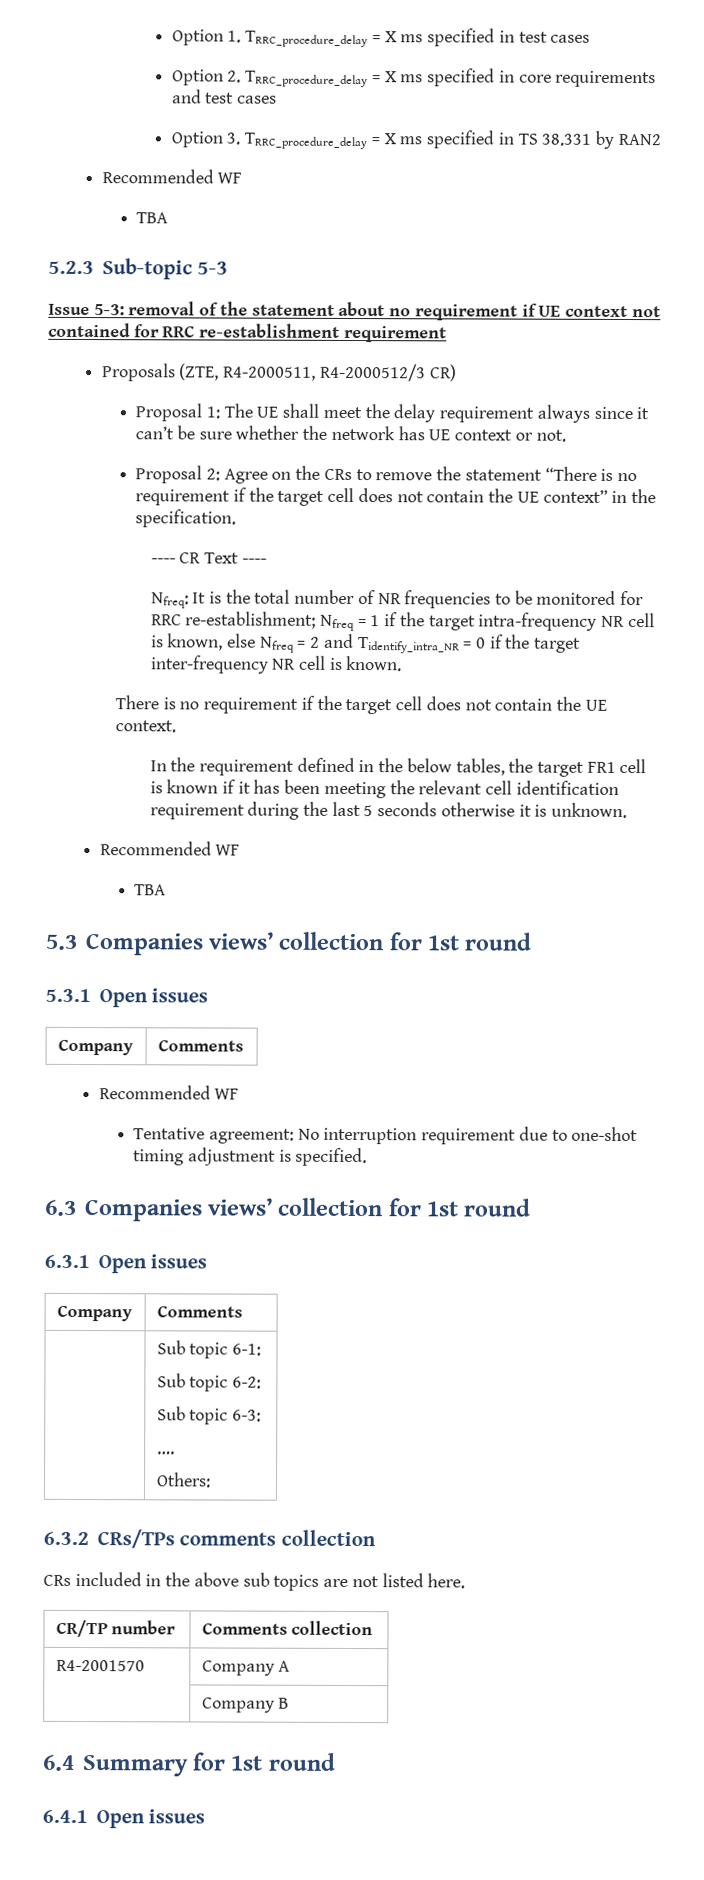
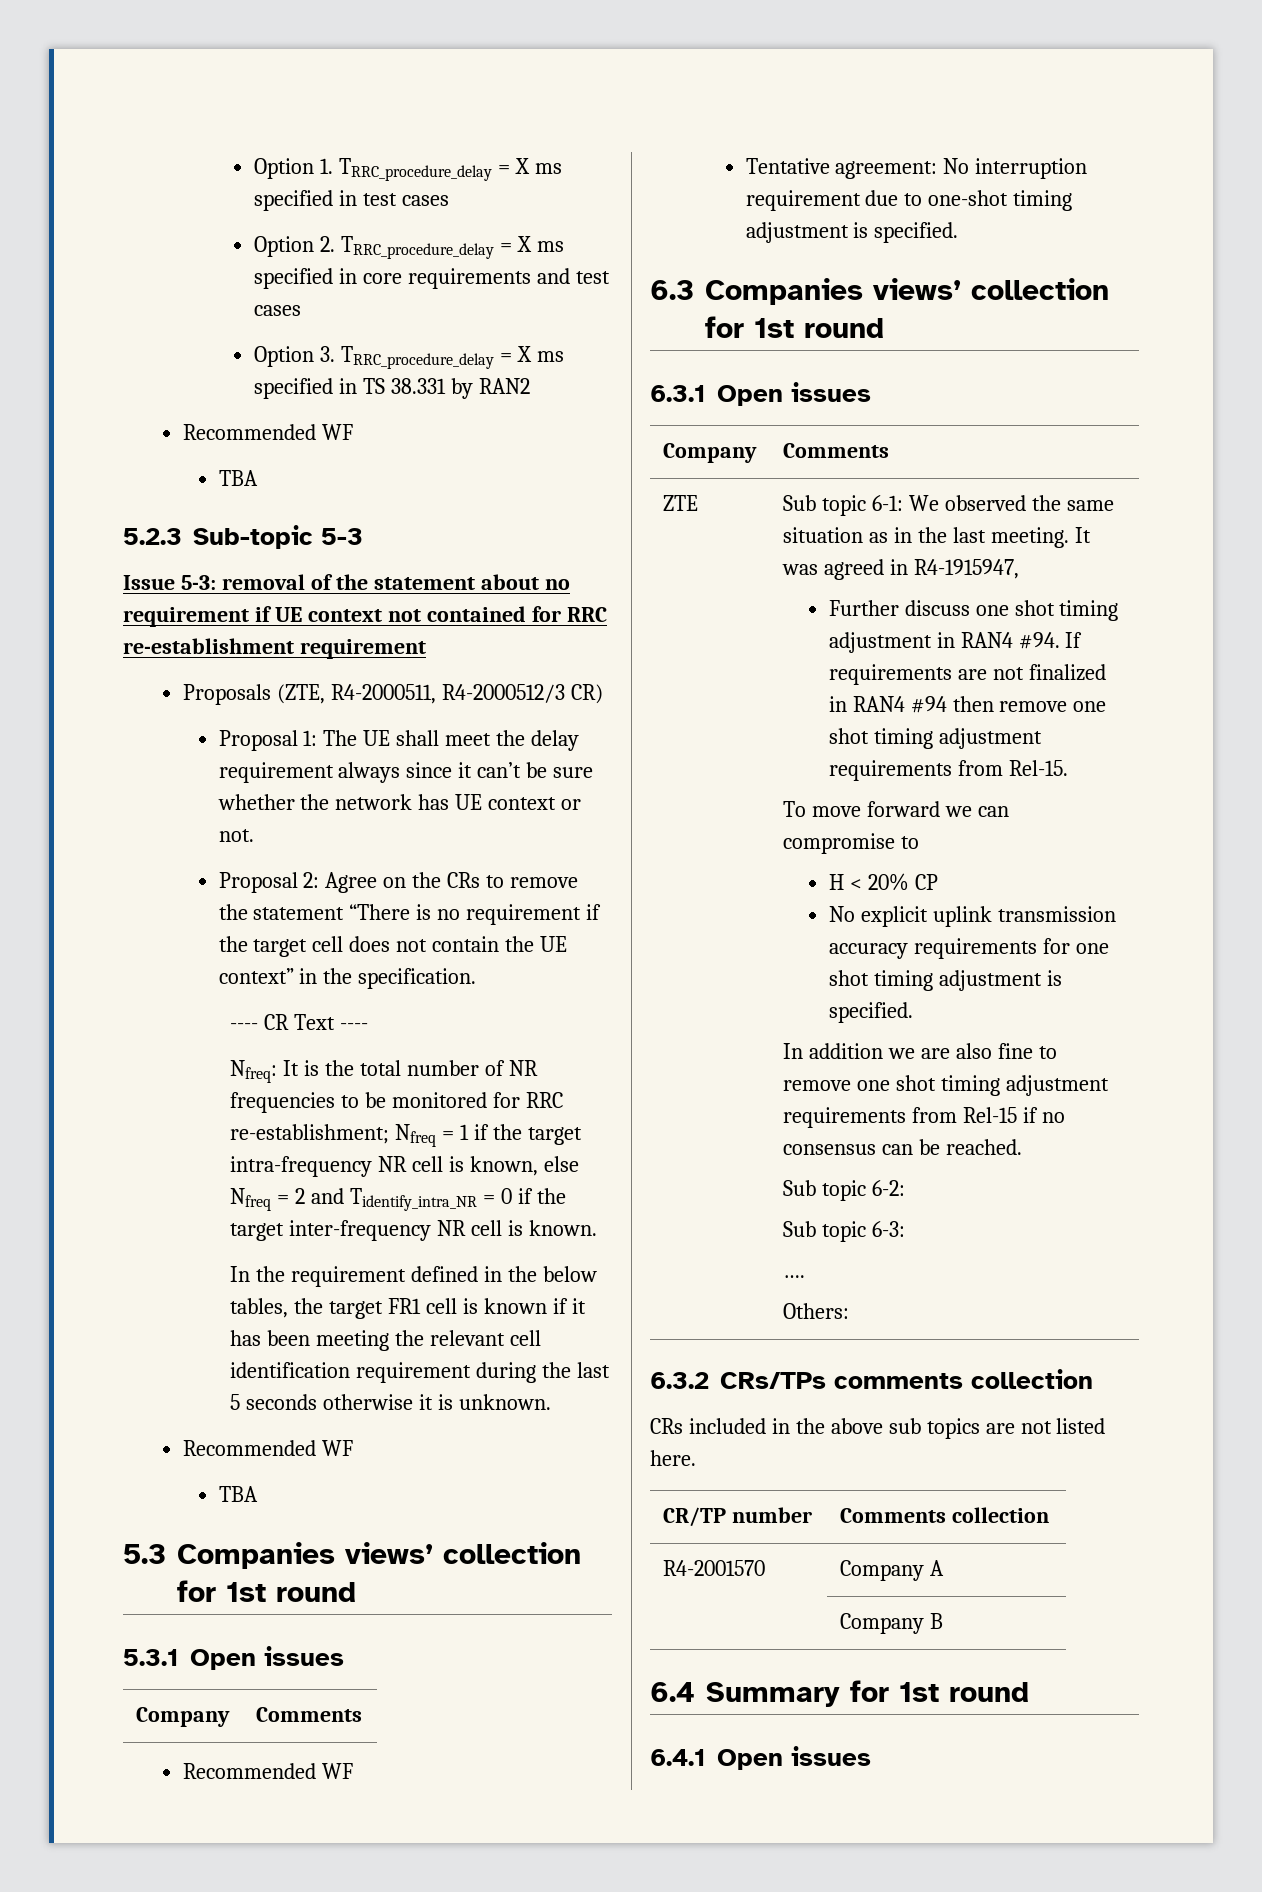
- There is no requirement if the target cell does not contain the UE context.
+ ZTE
- Sub topic 6-1:
+ Sub topic 6-1: We observed the same situation as in the last meeting. It was agreed in R4-1915947,
+ Further discuss one shot timing adjustment in RAN4 #94. If requirements are not finalized in RAN4 #94 then remove one shot timing adjustment requirements from Rel-15.
+ To move forward we can compromise to
+ H < 20% CP
+ No explicit uplink transmission accuracy requirements for one shot timing adjustment is specified.
+ In addition we are also fine to remove one shot timing adjustment requirements from Rel-15 if no consensus can be reached.

